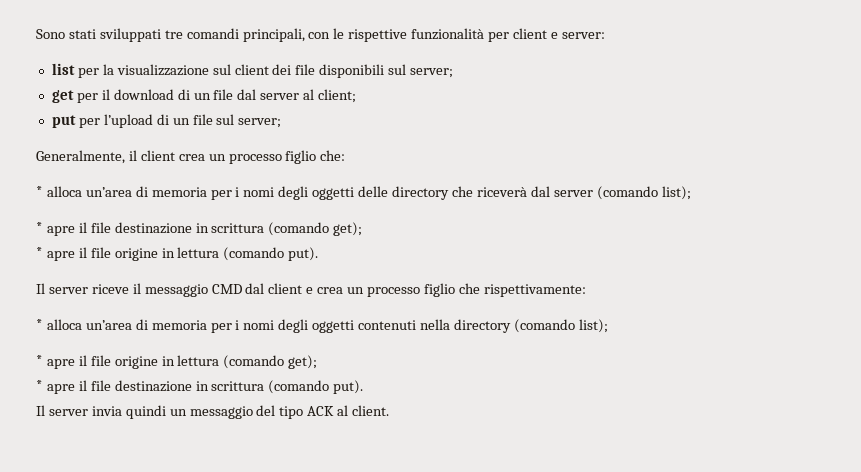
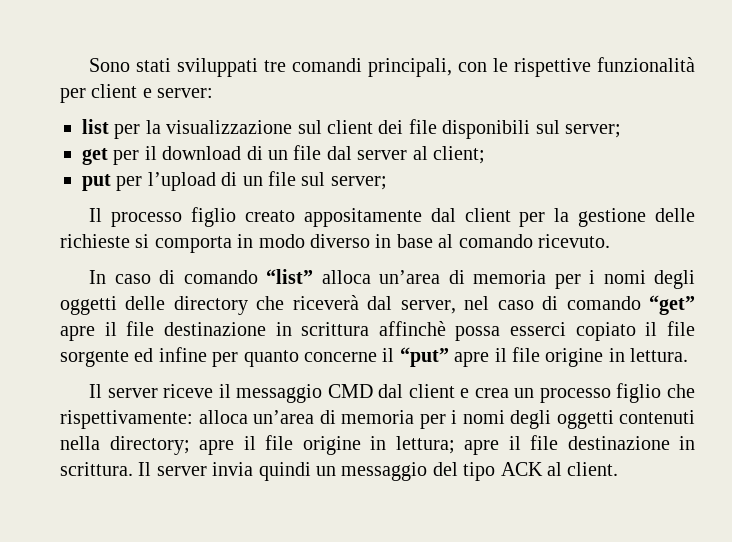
- Generalmente, il client crea un processo figlio che:
- * alloca un’area di memoria per i nomi degli oggetti delle directory che riceverà dal server (comando list);
- * apre il file destinazione in scrittura (comando get);
- * apre il file origine in lettura (comando put).
+ Il processo figlio creato appositamente dal client per la gestione delle richieste si comporta in modo diverso in base al comando ricevuto.
+ In caso di comando “list” alloca un’area di memoria per i nomi degli oggetti delle directory che riceverà dal server, nel caso di comando “get” apre il file destinazione in scrittura affinchè possa esserci copiato il file sorgente ed infine per quanto concerne il “put” apre il file origine in lettura.
- Il server riceve il messaggio CMD dal client e crea un processo figlio che rispettivamente:
- * alloca un’area di memoria per i nomi degli oggetti contenuti nella directory (comando list);
- * apre il file origine in lettura (comando get);
- * apre il file destinazione in scrittura (comando put).
- Il server invia quindi un messaggio del tipo ACK al client.
+ Il server riceve il messaggio CMD dal client e crea un processo figlio che rispettivamente: alloca un’area di memoria per i nomi degli oggetti contenuti nella directory; apre il file origine in lettura; apre il file destinazione in scrittura. Il server invia quindi un messaggio del tipo ACK al client.

